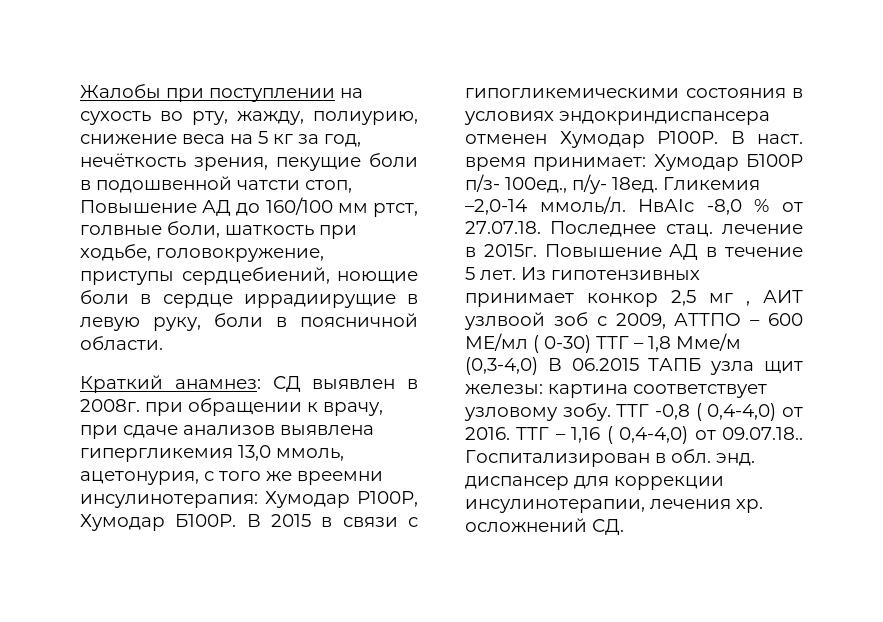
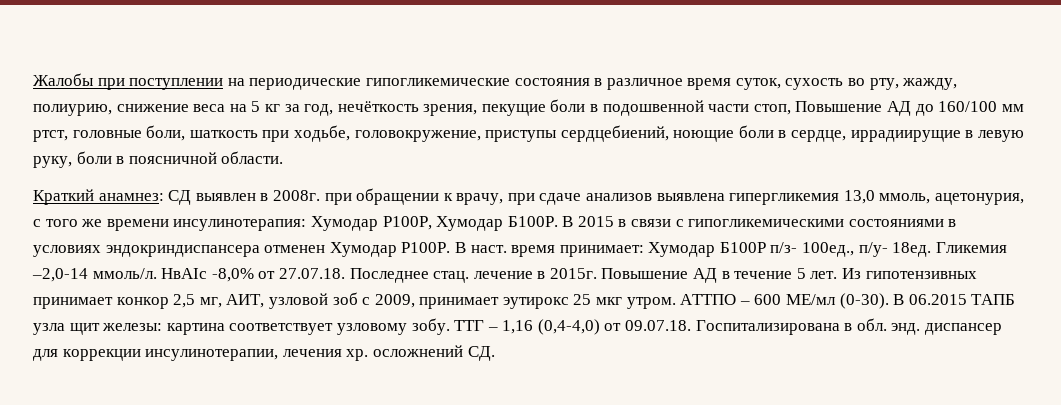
- Жалобы при поступлении на сухость во рту, жажду, полиурию, снижение веса на 5 кг за год, нечёткость зрения, пекущие боли в подошвенной чатсти стоп, Повышение АД до 160/100 мм ртст, голвные боли, шаткость при ходьбе, головокружение, приступы сердцебиений, ноющие боли в сердце иррадиирущие в левую руку, боли в поясничной области.
+ Жалобы при поступлении на периодические гипогликемические состояния в различное время суток, сухость во рту, жажду, полиурию, снижение веса на 5 кг за год, нечёткость зрения, пекущие боли в подошвенной части стоп, Повышение АД до 160/100 мм ртст, головные боли, шаткость при ходьбе, головокружение, приступы сердцебиений, ноющие боли в сердце, иррадиирущие в левую руку, боли в поясничной области.
- Краткий анамнез: СД выявлен в 2008г. при обращении к врачу, при сдаче анализов выявлена гипергликемия 13,0 ммоль, ацетонурия, с того же вреемни инсулинотерапия: Хумодар Р100Р, Хумодар Б100Р.
+ Краткий анамнез: СД выявлен в 2008г. при обращении к врачу, при сдаче анализов выявлена гипергликемия 13,0 ммоль, ацетонурия, с того же времени инсулинотерапия: Хумодар Р100Р, Хумодар Б100Р.
- В 2015 в связи с гипогликемическими состояния в условиях эндокриндиспансера отменен Хумодар Р100Р.
+ В 2015 в связи с гипогликемическими состояниями в условиях эндокриндиспансера отменен Хумодар Р100Р.
- НвАIс -8,0 % от 27.07.18. Последнее стац. лечение в 2015г.
+ НвАIс -8,0% от 27.07.18. Последнее стац. лечение в 2015г.
- Из гипотензивных принимает конкор 2,5 мг , АИТ узлвоой зоб с 2009, АТТПО – 600 МЕ/мл ( 0-30) ТТГ – 1,8 Мме/м (0,3-4,0) В 06.2015 ТАПБ узла щит железы: картина соответствует узловому зобу.
+ Из гипотензивных принимает конкор 2,5 мг, АИТ, узловой зоб с 2009, принимает эутирокс 25 мкг утром. АТТПО – 600 МЕ/мл (0-30). В 06.2015 ТАПБ узла щит железы: картина соответствует узловому зобу.
- ТТГ -0,8 ( 0,4-4,0) от 2016. ТТГ – 1,16 ( 0,4-4,0) от 09.07.18.. Госпитализирован в обл. энд. диспансер для коррекции инсулинотерапии, лечения хр. осложнений СД.
+ ТТГ – 1,16 (0,4-4,0) от 09.07.18. Госпитализирована в обл. энд. диспансер для коррекции инсулинотерапии, лечения хр. осложнений СД.

